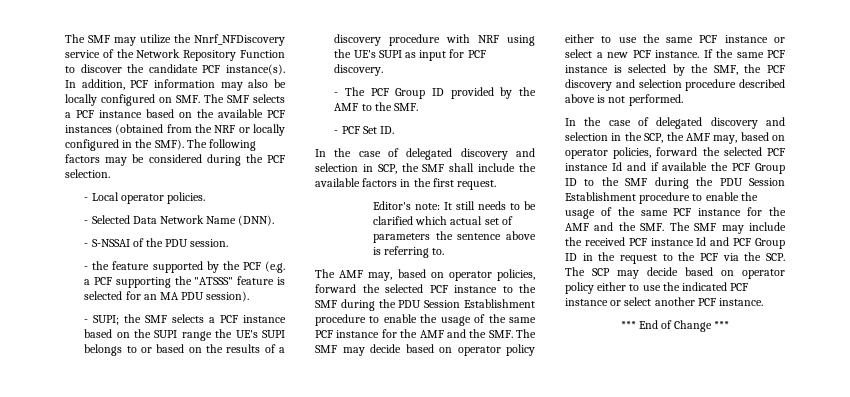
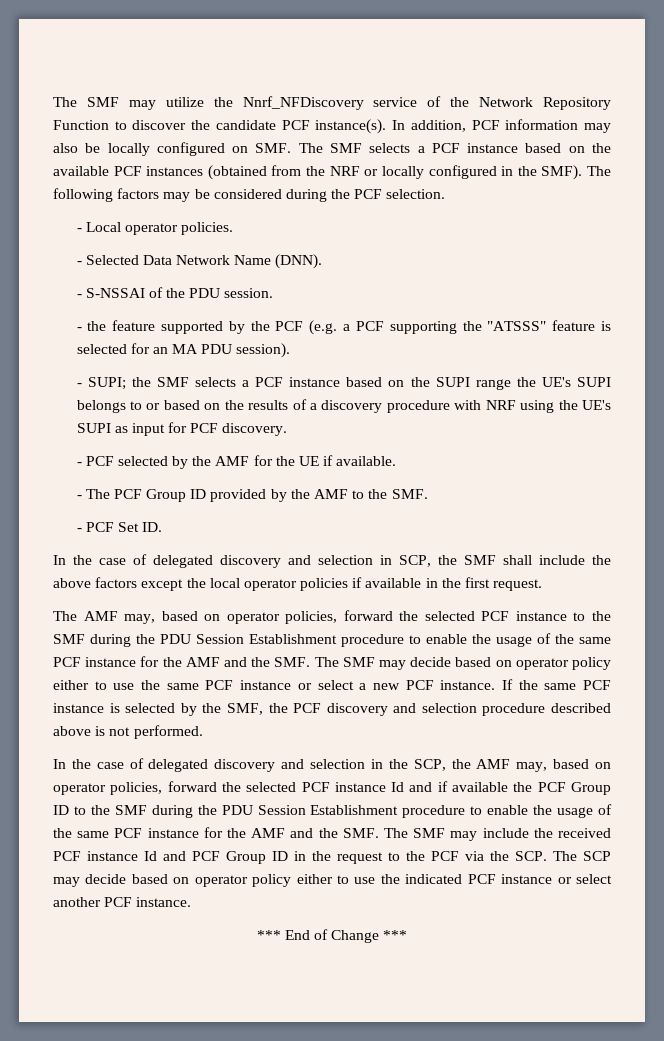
+ - PCF selected by the AMF for the UE if available.
- In the case of delegated discovery and selection in SCP, the SMF shall include the available factors in the first request.
- Editor's note: It still needs to be clarified which actual set of parameters the sentence above is referring to.
+ In the case of delegated discovery and selection in SCP, the SMF shall include the above factors except the local operator policies if available in the first request.

